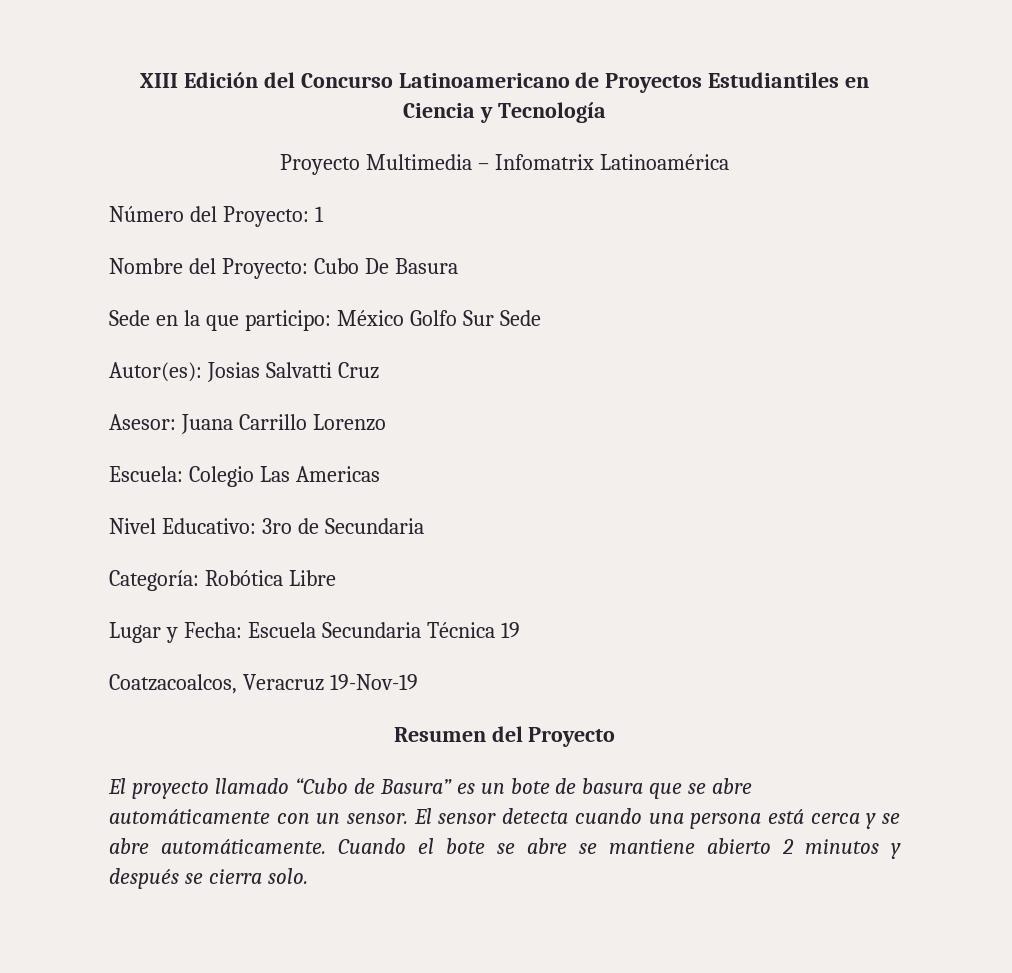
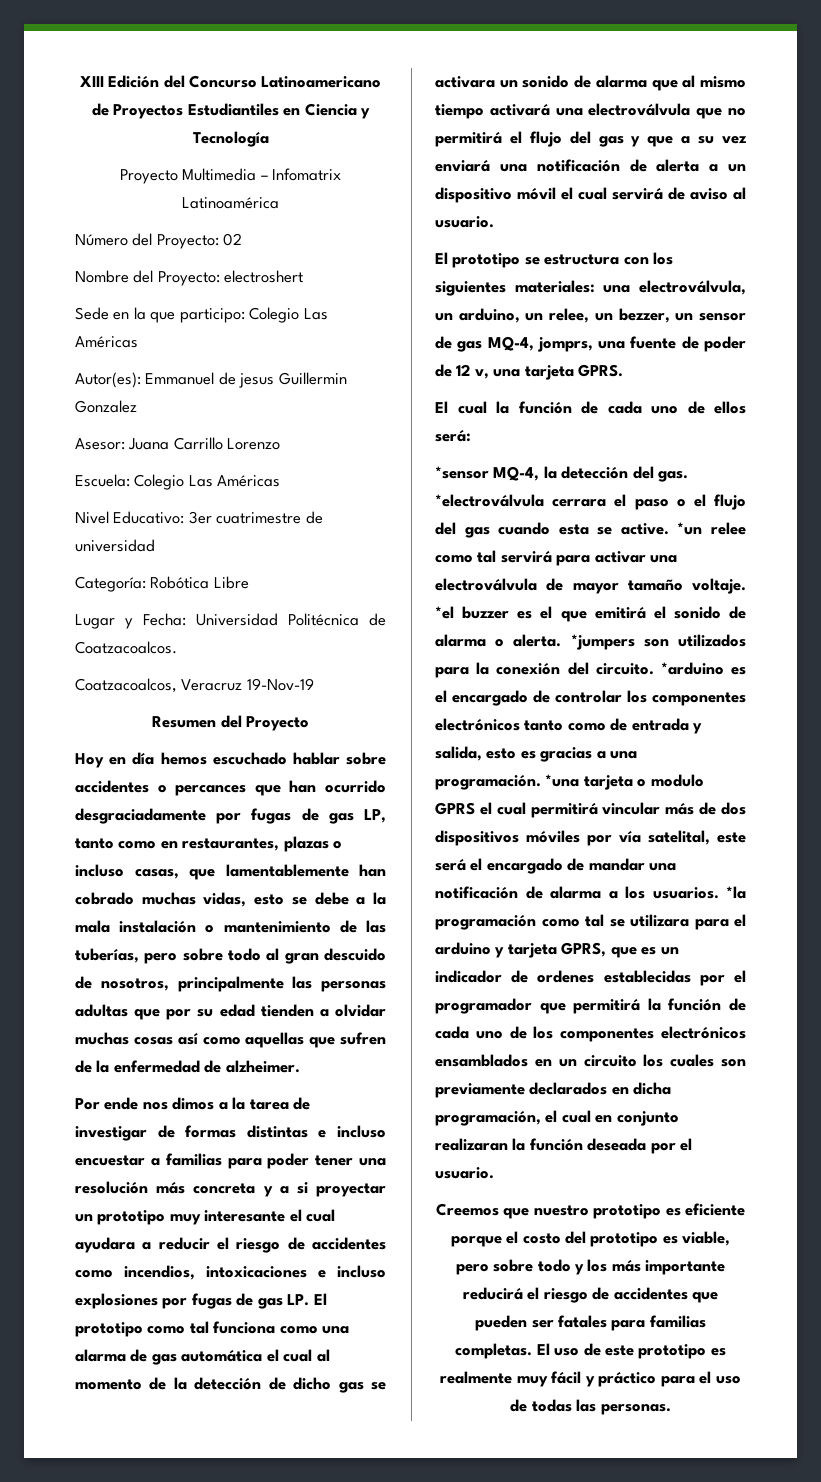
- Número del Proyecto: 1
+ Número del Proyecto: 02
- Nombre del Proyecto: Cubo De Basura
+ Nombre del Proyecto: electroshert
- Sede en la que participo: México Golfo Sur Sede
- Autor(es): Josias Salvatti Cruz
+ Sede en la que participo: Colegio Las Américas
+ Autor(es): Emmanuel de jesus Guillermin Gonzalez
- Escuela: Colegio Las Americas
+ Escuela: Colegio Las Américas
- Nivel Educativo: 3ro de Secundaria
+ Nivel Educativo: 3er cuatrimestre de universidad
- Lugar y Fecha: Escuela Secundaria Técnica 19
+ Lugar y Fecha: Universidad Politécnica de Coatzacoalcos.
- El proyecto llamado “Cubo de Basura” es un bote de basura que se abre automáticamente con un sensor. El sensor detecta cuando una persona está cerca y se abre automáticamente. Cuando el bote se abre se mantiene abierto 2 minutos y después se cierra solo.
+ Hoy en día hemos escuchado hablar sobre accidentes o percances que han ocurrido desgraciadamente por fugas de gas LP, tanto como en restaurantes, plazas o incluso casas, que lamentablemente han cobrado muchas vidas, esto se debe a la mala instalación o mantenimiento de las tuberías, pero sobre todo al gran descuido de nosotros, principalmente las personas adultas que por su edad tienden a olvidar muchas cosas así como aquellas que sufren de la enfermedad de alzheimer.
+ Por ende nos dimos a la tarea de investigar de formas distintas e incluso encuestar a familias para poder tener una resolución más concreta y a si proyectar un prototipo muy interesante el cual ayudara a reducir el riesgo de accidentes como incendios, intoxicaciones e incluso explosiones por fugas de gas LP. El prototipo como tal funciona como una alarma de gas automática el cual al momento de la detección de dicho gas se activara un sonido de alarma que al mismo tiempo activará una electroválvula que no permitirá el flujo del gas y que a su vez enviará una notificación de alerta a un dispositivo móvil el cual servirá de aviso al usuario.
+ El prototipo se estructura con los siguientes materiales: una electroválvula, un arduino, un relee, un bezzer, un sensor de gas MQ-4, jomprs, una fuente de poder de 12 v, una tarjeta GPRS.
+ El cual la función de cada uno de ellos será:
+ *sensor MQ-4, la detección del gas. *electroválvula cerrara el paso o el flujo del gas cuando esta se active. *un relee como tal servirá para activar una electroválvula de mayor tamaño voltaje. *el buzzer es el que emitirá el sonido de alarma o alerta. *jumpers son utilizados para la conexión del circuito. *arduino es el encargado de controlar los componentes electrónicos tanto como de entrada y salida, esto es gracias a una programación. *una tarjeta o modulo GPRS el cual permitirá vincular más de dos dispositivos móviles por vía satelital, este será el encargado de mandar una notificación de alarma a los usuarios. *la programación como tal se utilizara para el arduino y tarjeta GPRS, que es un indicador de ordenes establecidas por el programador que permitirá la función de cada uno de los componentes electrónicos ensamblados en un circuito los cuales son previamente declarados en dicha programación, el cual en conjunto realizaran la función deseada por el usuario.
+ Creemos que nuestro prototipo es eficiente porque el costo del prototipo es viable, pero sobre todo y los más importante reducirá el riesgo de accidentes que pueden ser fatales para familias completas. El uso de este prototipo es realmente muy fácil y práctico para el uso de todas las personas.

